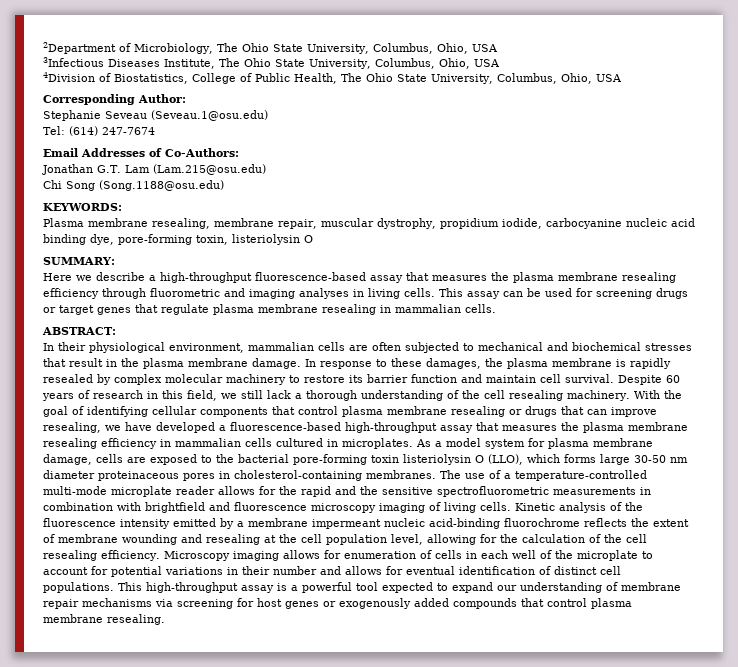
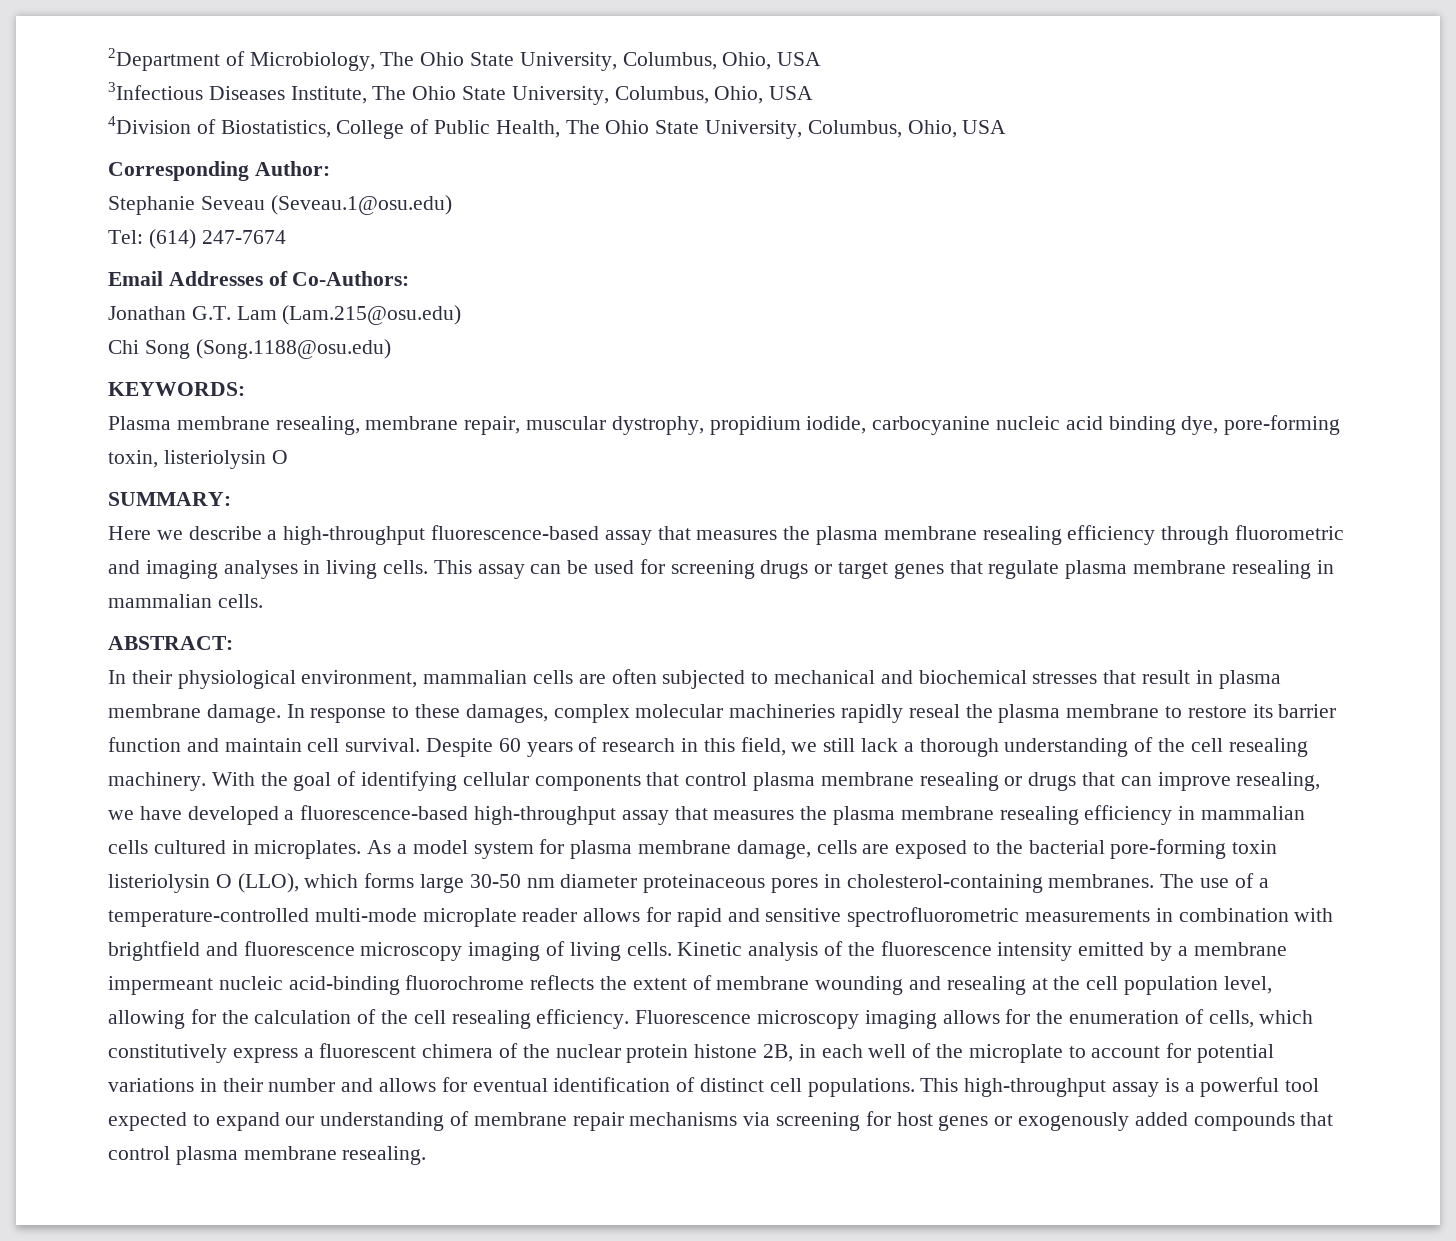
- In their physiological environment, mammalian cells are often subjected to mechanical and biochemical stresses that result in the plasma membrane damage.
+ In their physiological environment, mammalian cells are often subjected to mechanical and biochemical stresses that result in plasma membrane damage.
- In response to these damages, the plasma membrane is rapidly resealed by complex molecular machinery to restore its barrier function and maintain cell survival.
+ In response to these damages, complex molecular machineries rapidly reseal the plasma membrane to restore its barrier function and maintain cell survival.
- The use of a temperature-controlled multi-mode microplate reader allows for the rapid and the sensitive spectrofluorometric measurements in combination with brightfield and fluorescence microscopy imaging of living cells.
+ The use of a temperature-controlled multi-mode microplate reader allows for rapid and sensitive spectrofluorometric measurements in combination with brightfield and fluorescence microscopy imaging of living cells.
- Microscopy imaging allows for enumeration of cells in each well of the microplate to account for potential variations in their number and allows for eventual identification of distinct cell populations.
+ Fluorescence microscopy imaging allows for the enumeration of cells, which constitutively express a fluorescent chimera of the nuclear protein histone 2B, in each well of the microplate to account for potential variations in their number and allows for eventual identification of distinct cell populations.

